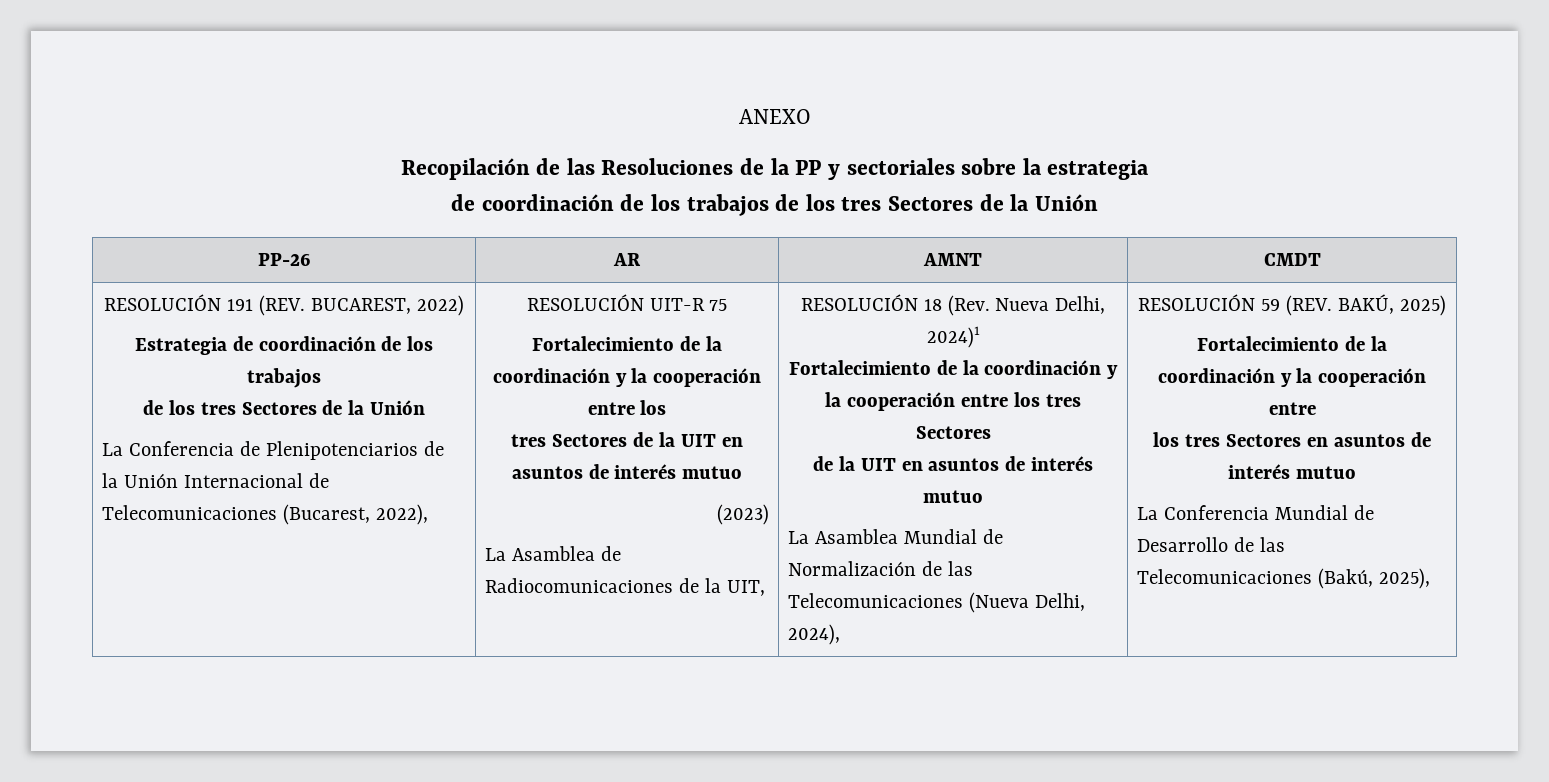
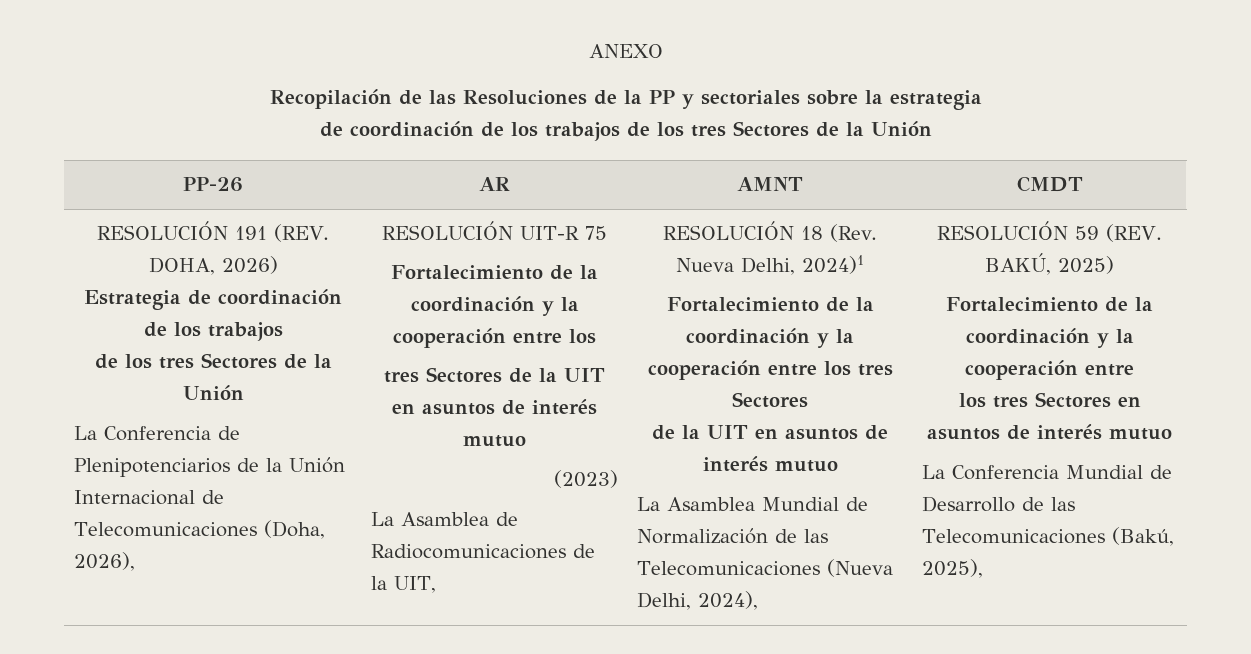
- RESOLUCIÓN 191 (REV. BUCAREST, 2022)
+ RESOLUCIÓN 191 (REV. DOHA, 2026)
- La Conferencia de Plenipotenciarios de la Unión Internacional de Telecomunicaciones (Bucarest, 2022),
+ La Conferencia de Plenipotenciarios de la Unión Internacional de Telecomunicaciones (Doha, 2026),

